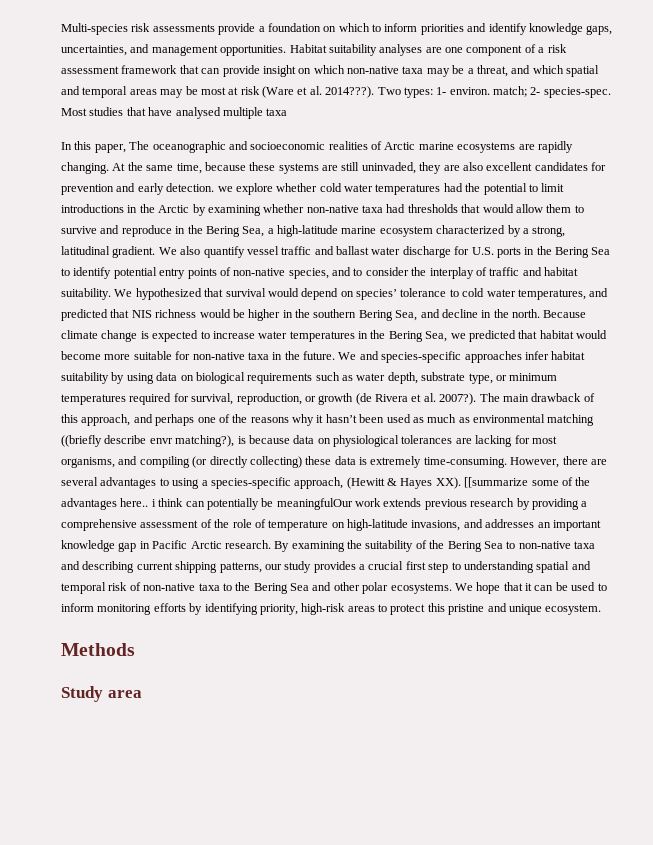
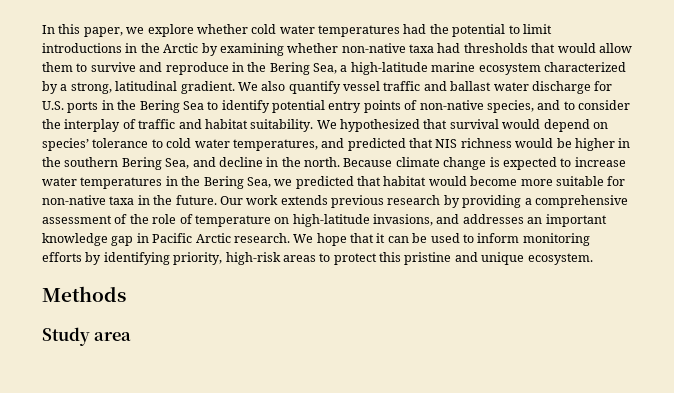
- Multi-species risk assessments provide a foundation on which to inform priorities and identify knowledge gaps, uncertainties, and management opportunities. Habitat suitability analyses are one component of a risk assessment framework that can provide insight on which non-native taxa may be a threat, and which spatial and temporal areas may be most at risk (Ware et al. 2014???). Two types: 1- environ. match; 2- species-spec. Most studies that have analysed multiple taxa
- In this paper, The oceanographic and socioeconomic realities of Arctic marine ecosystems are rapidly changing. At the same time, because these systems are still uninvaded, they are also excellent candidates for prevention and early detection. we explore whether cold water temperatures had the potential to limit introductions in the Arctic by examining whether non-native taxa had thresholds that would allow them to survive and reproduce in the Bering Sea, a high-latitude marine ecosystem characterized by a strong, latitudinal gradient.
+ In this paper, we explore whether cold water temperatures had the potential to limit introductions in the Arctic by examining whether non-native taxa had thresholds that would allow them to survive and reproduce in the Bering Sea, a high-latitude marine ecosystem characterized by a strong, latitudinal gradient.
- We and species-specific approaches infer habitat suitability by using data on biological requirements such as water depth, substrate type, or minimum temperatures required for survival, reproduction, or growth (de Rivera et al. 2007?). The main drawback of this approach, and perhaps one of the reasons why it hasn’t been used as much as environmental matching ((briefly describe envr matching?), is because data on physiological tolerances are lacking for most organisms, and compiling (or directly collecting) these data is extremely time-consuming. However, there are several advantages to using a species-specific approach, (Hewitt & Hayes XX). [[summarize some of the advantages here.. i think can potentially be meaningfulOur work extends previous research by providing a comprehensive assessment of the role of temperature on high-latitude invasions, and addresses an important knowledge gap in Pacific Arctic research.
+ Our work extends previous research by providing a comprehensive assessment of the role of temperature on high-latitude invasions, and addresses an important knowledge gap in Pacific Arctic research.
- By examining the suitability of the Bering Sea to non-native taxa and describing current shipping patterns, our study provides a crucial first step to understanding spatial and temporal risk of non-native taxa to the Bering Sea and other polar ecosystems.

